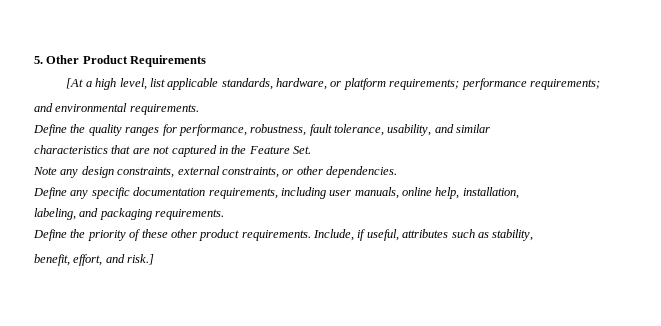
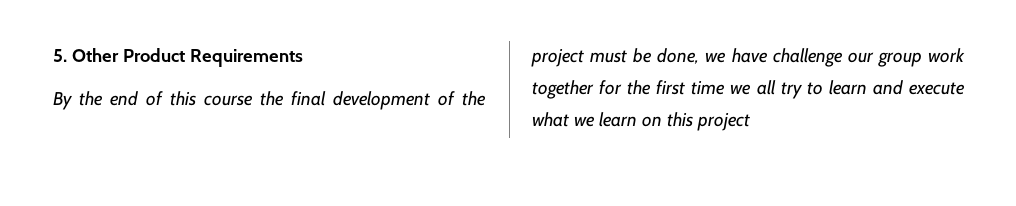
- [At a high level, list applicable standards, hardware, or platform requirements; performance requirements;
- and environmental requirements.
- Define the quality ranges for performance, robustness, fault tolerance, usability, and similar
- characteristics that are not captured in the Feature Set.
- Note any design constraints, external constraints, or other dependencies.
- Define any specific documentation requirements, including user manuals, online help, installation,
- labeling, and packaging requirements.
- Define the priority of these other product requirements. Include, if useful, attributes such as stability,
- benefit, effort, and risk.]
+ By the end of this course the final development of the project must be done, we have challenge our group work together for the first time we all try to learn and execute what we learn on this project

